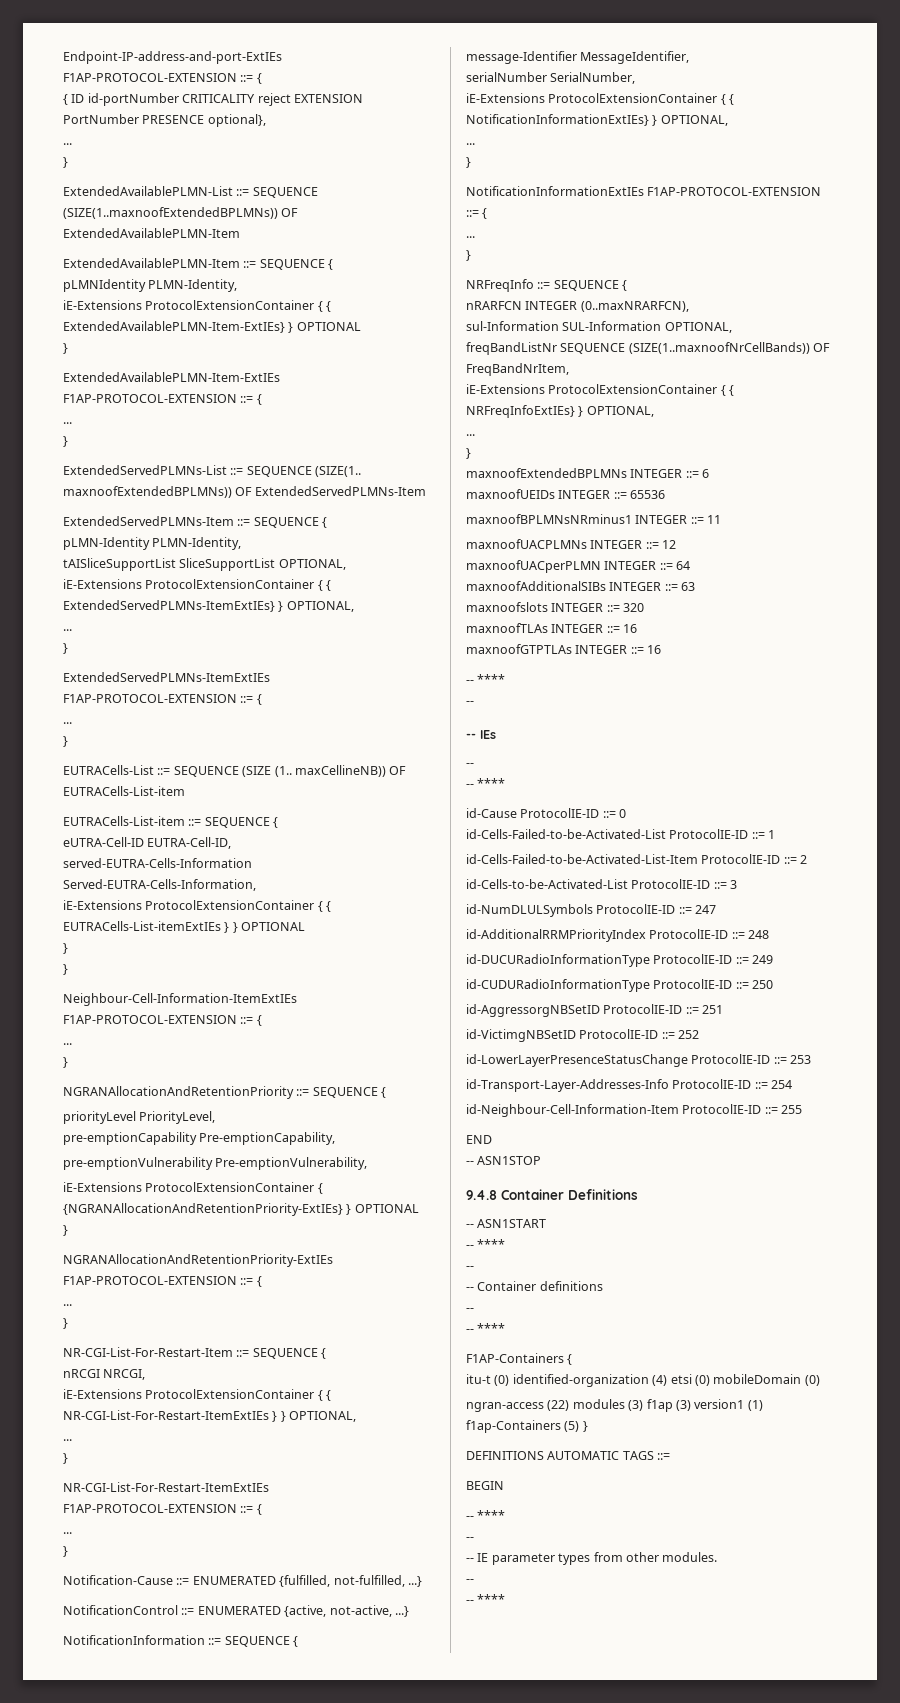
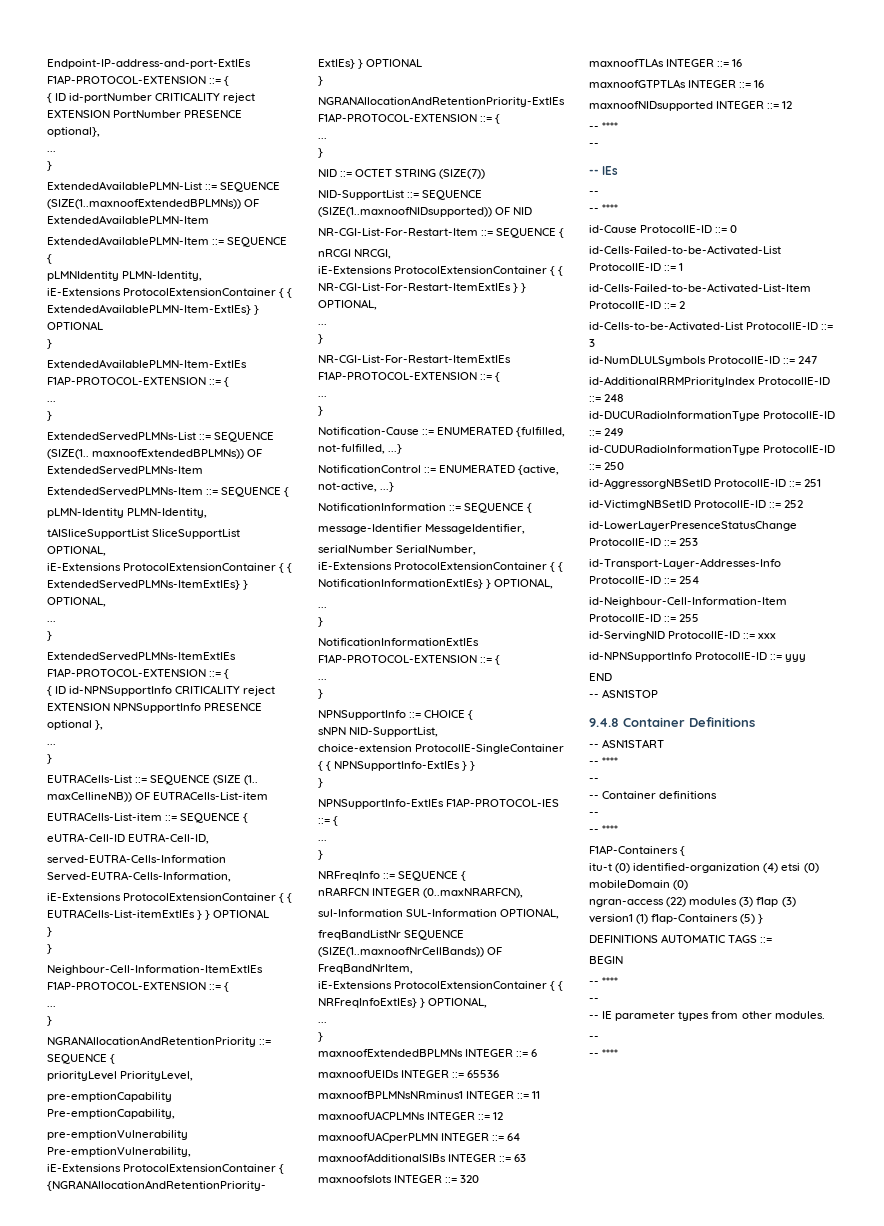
+ { ID id-NPNSupportInfo CRITICALITY reject EXTENSION NPNSupportInfo PRESENCE optional },
+ NID ::= OCTET STRING (SIZE(7))
+ NID-SupportList ::= SEQUENCE (SIZE(1..maxnoofNIDsupported)) OF NID
+ NPNSupportInfo ::= CHOICE {
+ sNPN NID-SupportList,
+ choice-extension ProtocolIE-SingleContainer { { NPNSupportInfo-ExtIEs } }
+ }
+ NPNSupportInfo-ExtIEs F1AP-PROTOCOL-IES ::= {
+ ...
+ }
+ maxnoofNIDsupported INTEGER ::= 12
+ id-ServingNID ProtocolIE-ID ::= xxx
+ id-NPNSupportInfo ProtocolIE-ID ::= yyy

